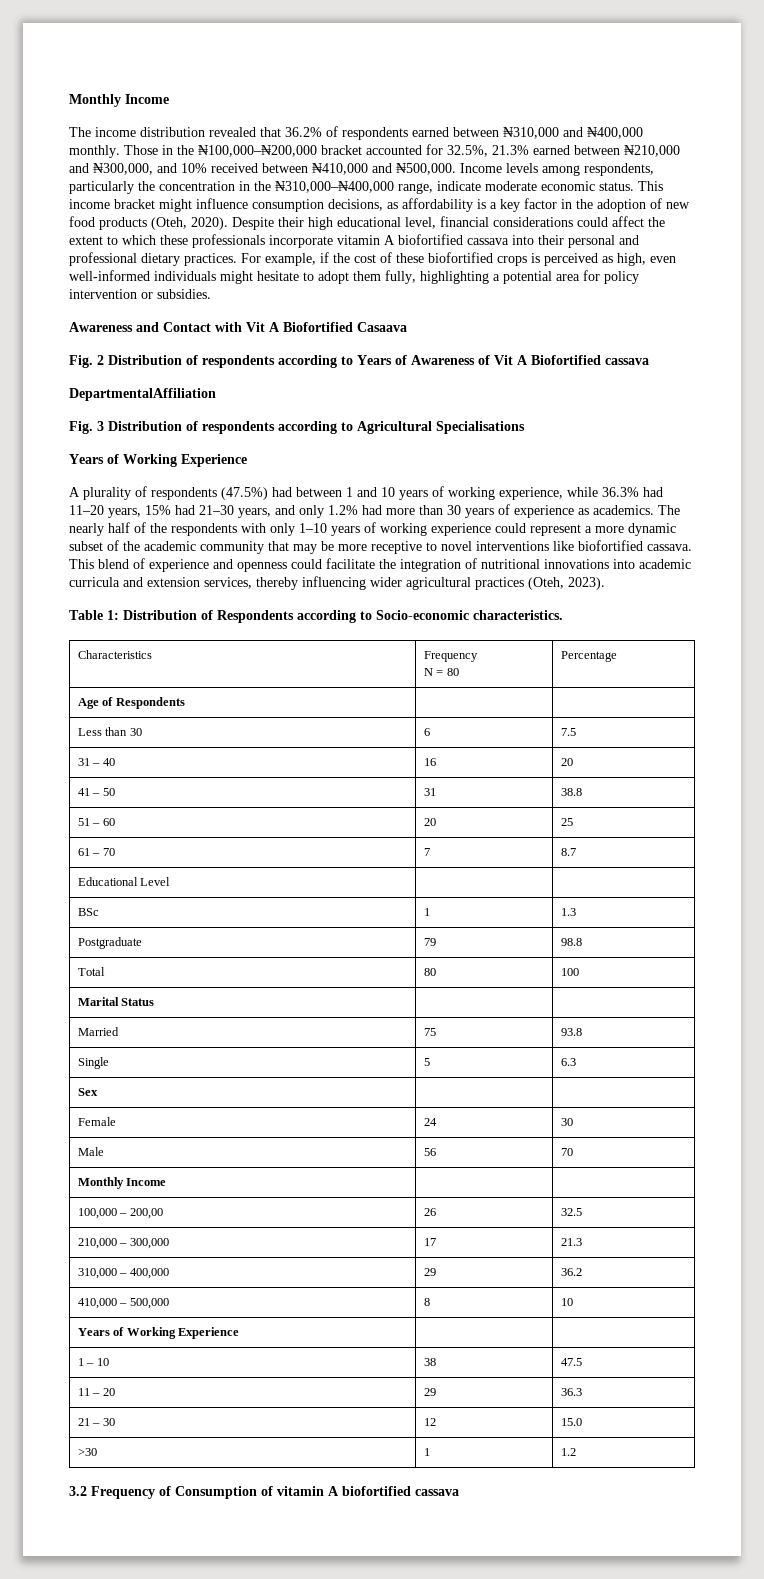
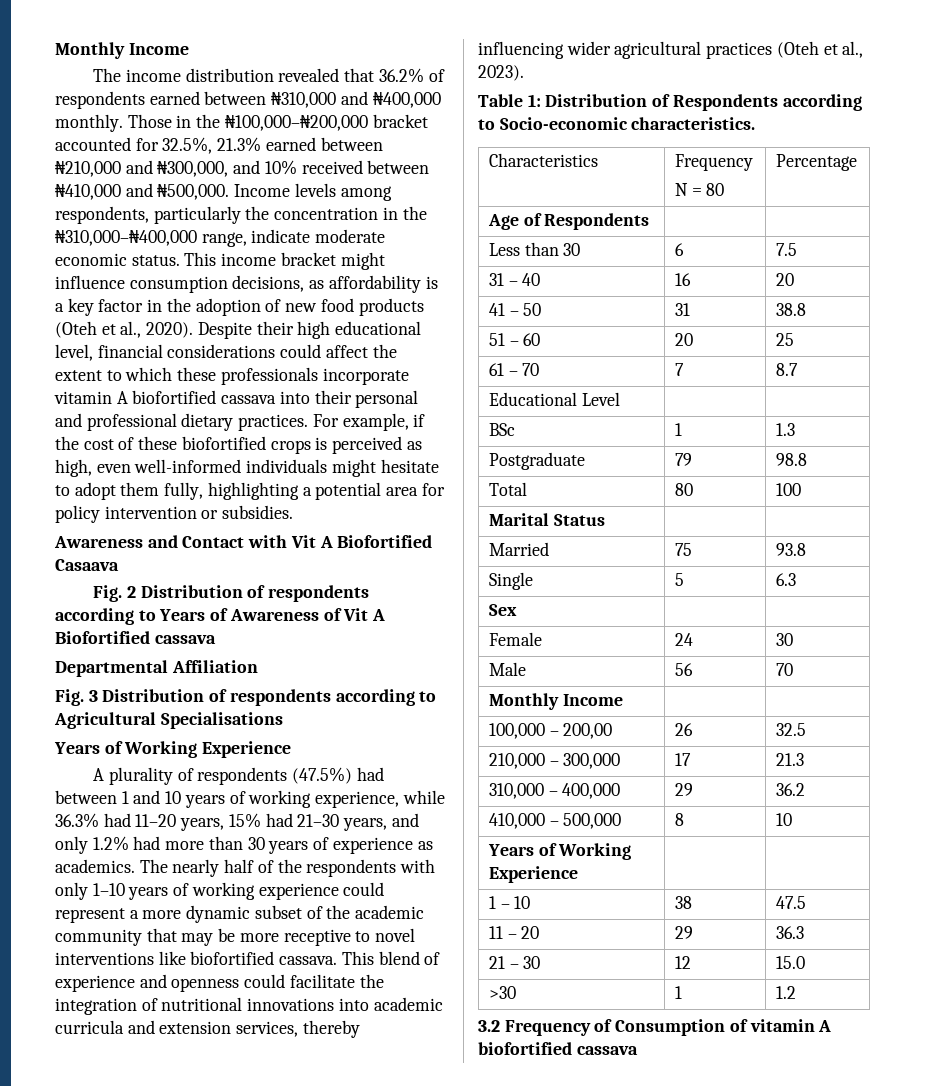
- This income bracket might influence consumption decisions, as affordability is a key factor in the adoption of new food products (Oteh, 2020).
+ This income bracket might influence consumption decisions, as affordability is a key factor in the adoption of new food products (Oteh et al., 2020).
- DepartmentalAffiliation
+ Departmental Affiliation
- This blend of experience and openness could facilitate the integration of nutritional innovations into academic curricula and extension services, thereby influencing wider agricultural practices (Oteh, 2023).
+ This blend of experience and openness could facilitate the integration of nutritional innovations into academic curricula and extension services, thereby influencing wider agricultural practices (Oteh et al., 2023).

